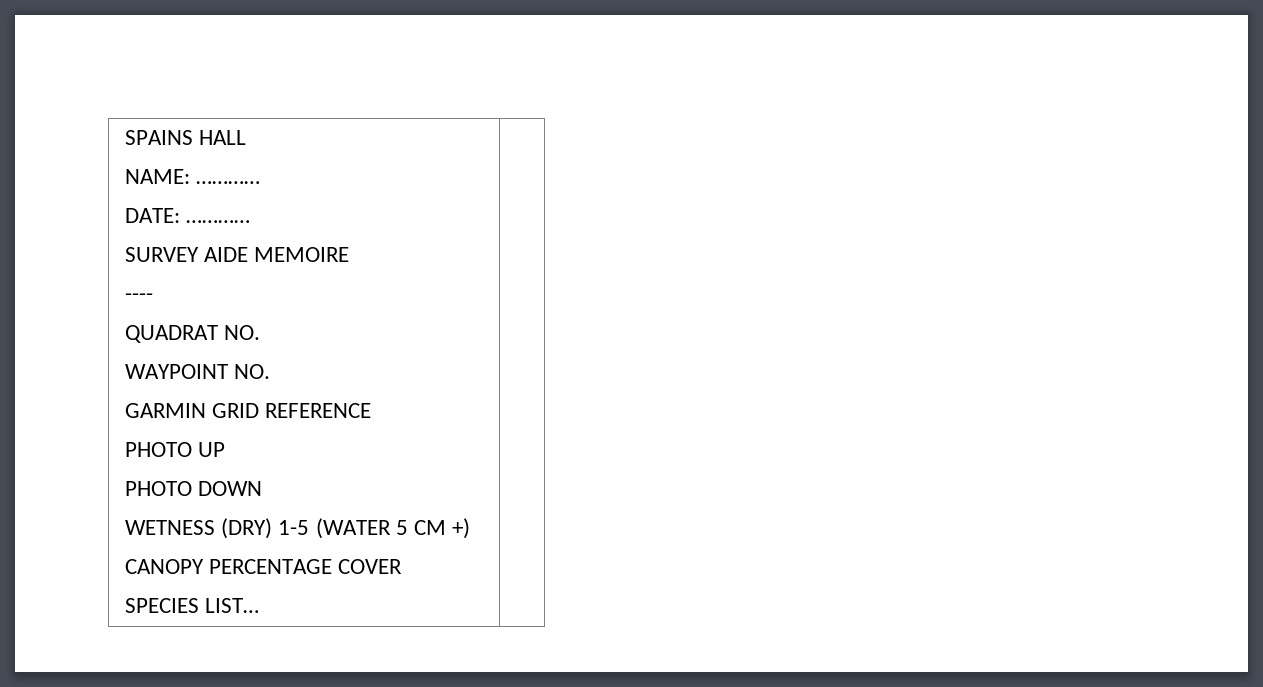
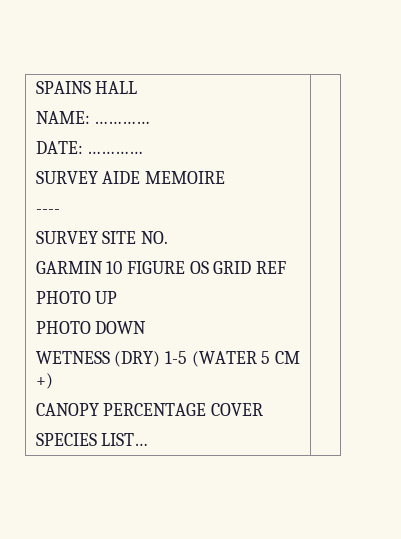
  SPAINS HALL
  NAME: …………
  DATE: …………
  SURVEY AIDE MEMOIRE
  ----
- QUADRAT NO.
- WAYPOINT NO.
- GARMIN GRID REFERENCE
+ SURVEY SITE NO.
+ GARMIN 10 FIGURE OS GRID REF

